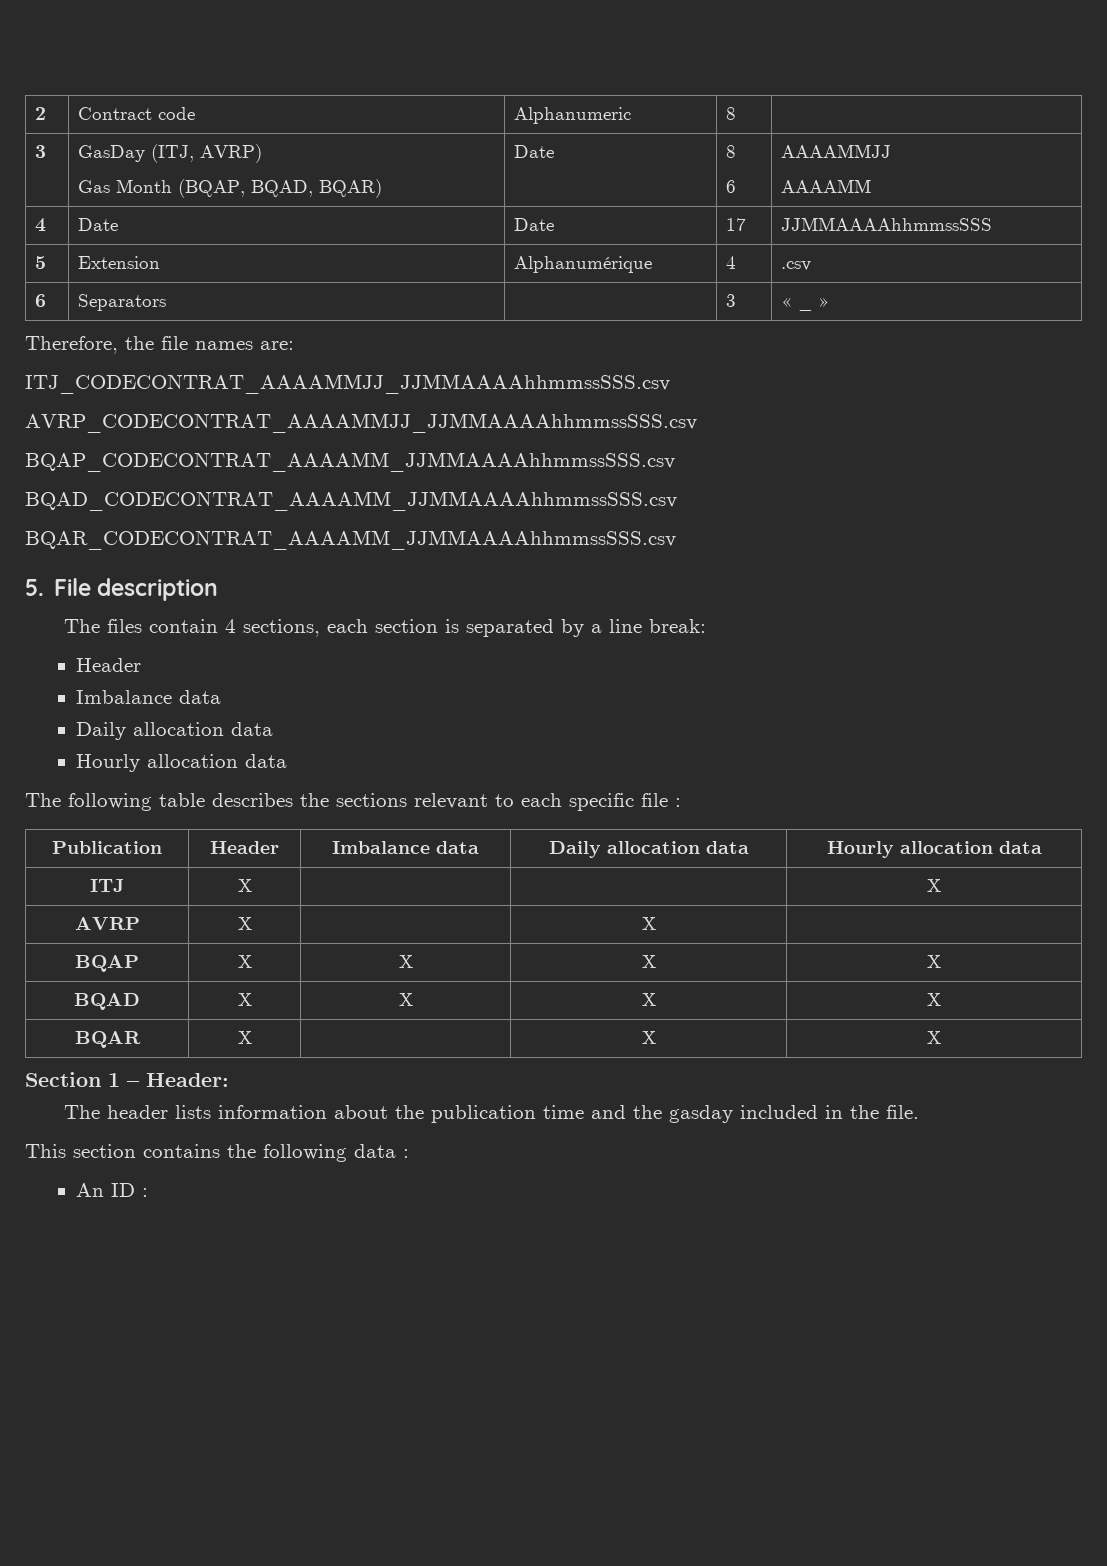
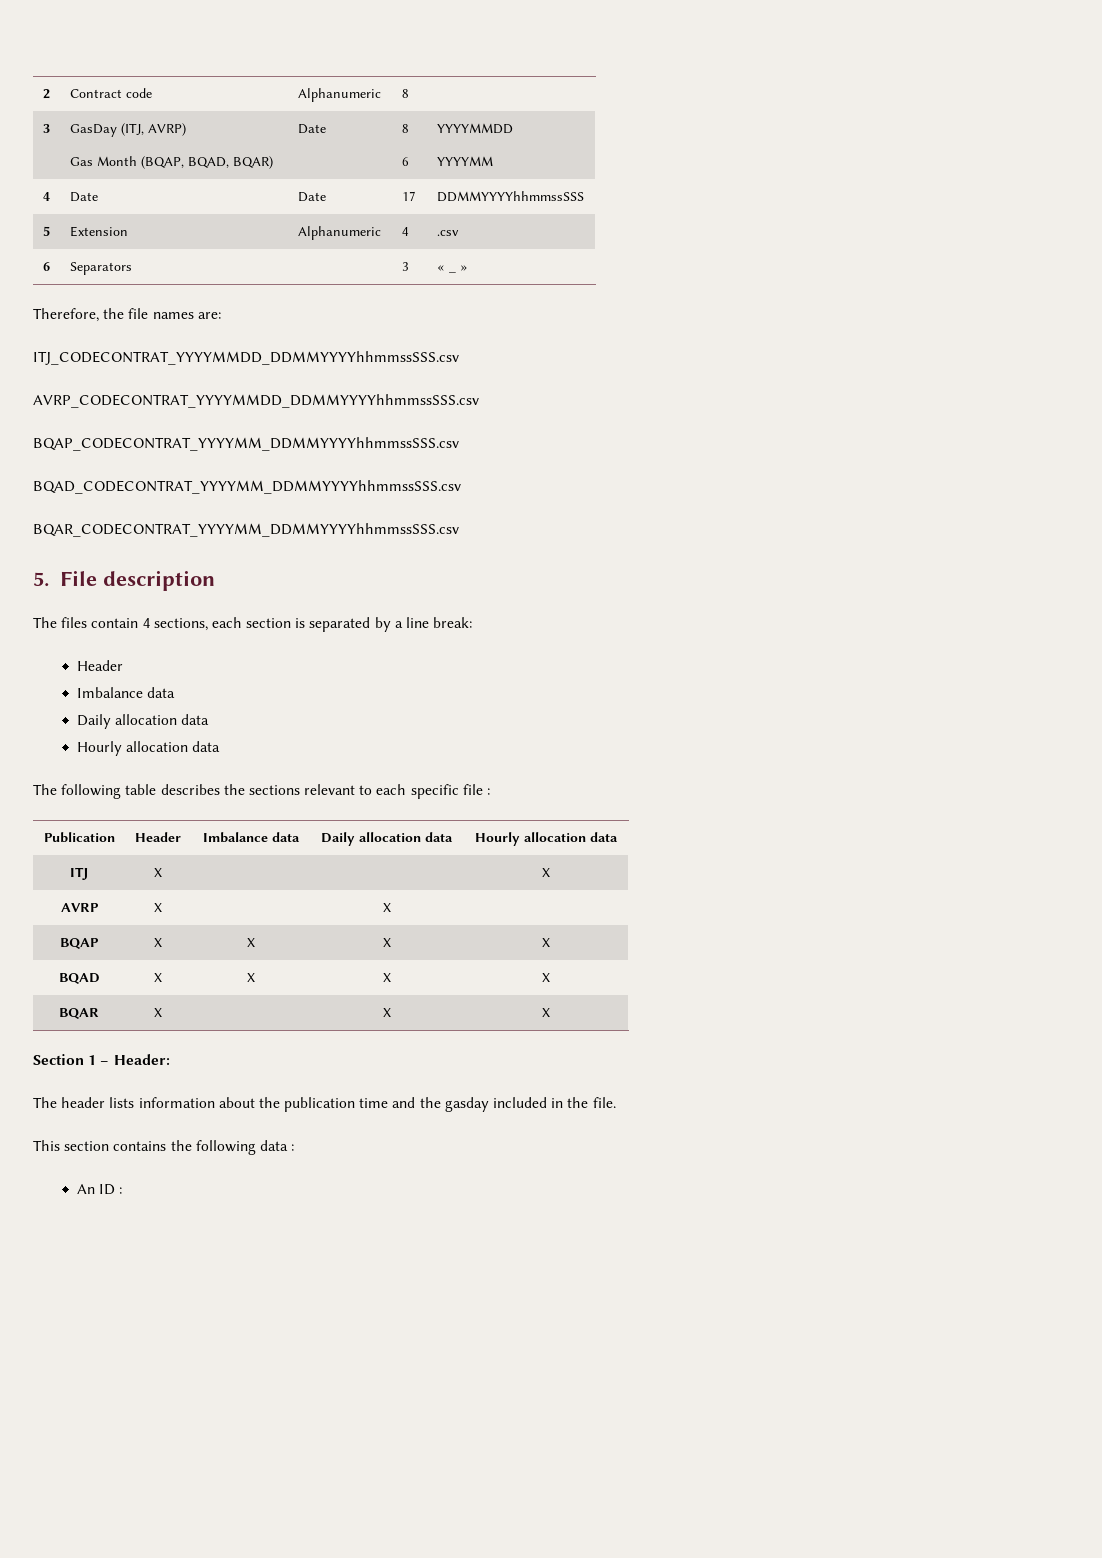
  3 | GasDay (ITJ, AVRP)
  Gas Month (BQAP, BQAD, BQAR) | Date | 8
- 6 | AAAAMMJJ
- AAAAMM
+ 6 | YYYYMMDD
+ YYYYMM
- 4 | Date | Date | 17 | JJMMAAAAhhmmssSSS
+ 4 | Date | Date | 17 | DDMMYYYYhhmmssSSS
- 5 | Extension | Alphanumérique | 4 | .csv
+ 5 | Extension | Alphanumeric | 4 | .csv
- ITJ_CODECONTRAT_AAAAMMJJ_JJMMAAAAhhmmssSSS.csv
- AVRP_CODECONTRAT_AAAAMMJJ_JJMMAAAAhhmmssSSS.csv
- BQAP_CODECONTRAT_AAAAMM_JJMMAAAAhhmmssSSS.csv
- BQAD_CODECONTRAT_AAAAMM_JJMMAAAAhhmmssSSS.csv
- BQAR_CODECONTRAT_AAAAMM_JJMMAAAAhhmmssSSS.csv
+ ITJ_CODECONTRAT_YYYYMMDD_DDMMYYYYhhmmssSSS.csv
+ AVRP_CODECONTRAT_YYYYMMDD_DDMMYYYYhhmmssSSS.csv
+ BQAP_CODECONTRAT_YYYYMM_DDMMYYYYhhmmssSSS.csv
+ BQAD_CODECONTRAT_YYYYMM_DDMMYYYYhhmmssSSS.csv
+ BQAR_CODECONTRAT_YYYYMM_DDMMYYYYhhmmssSSS.csv

